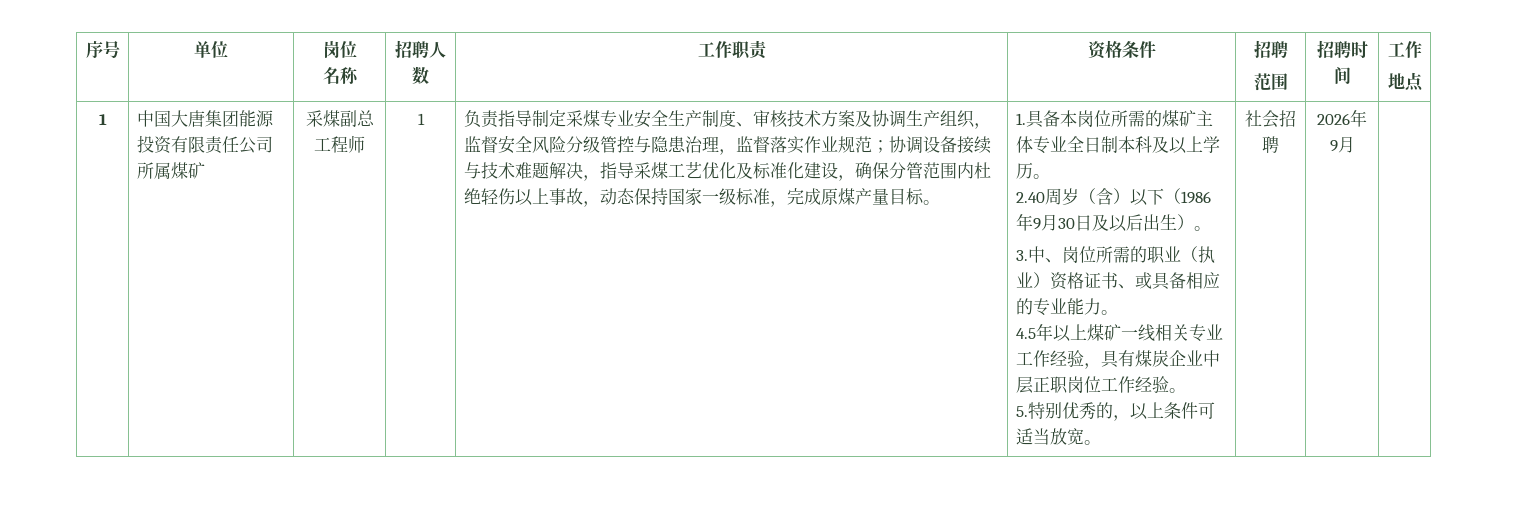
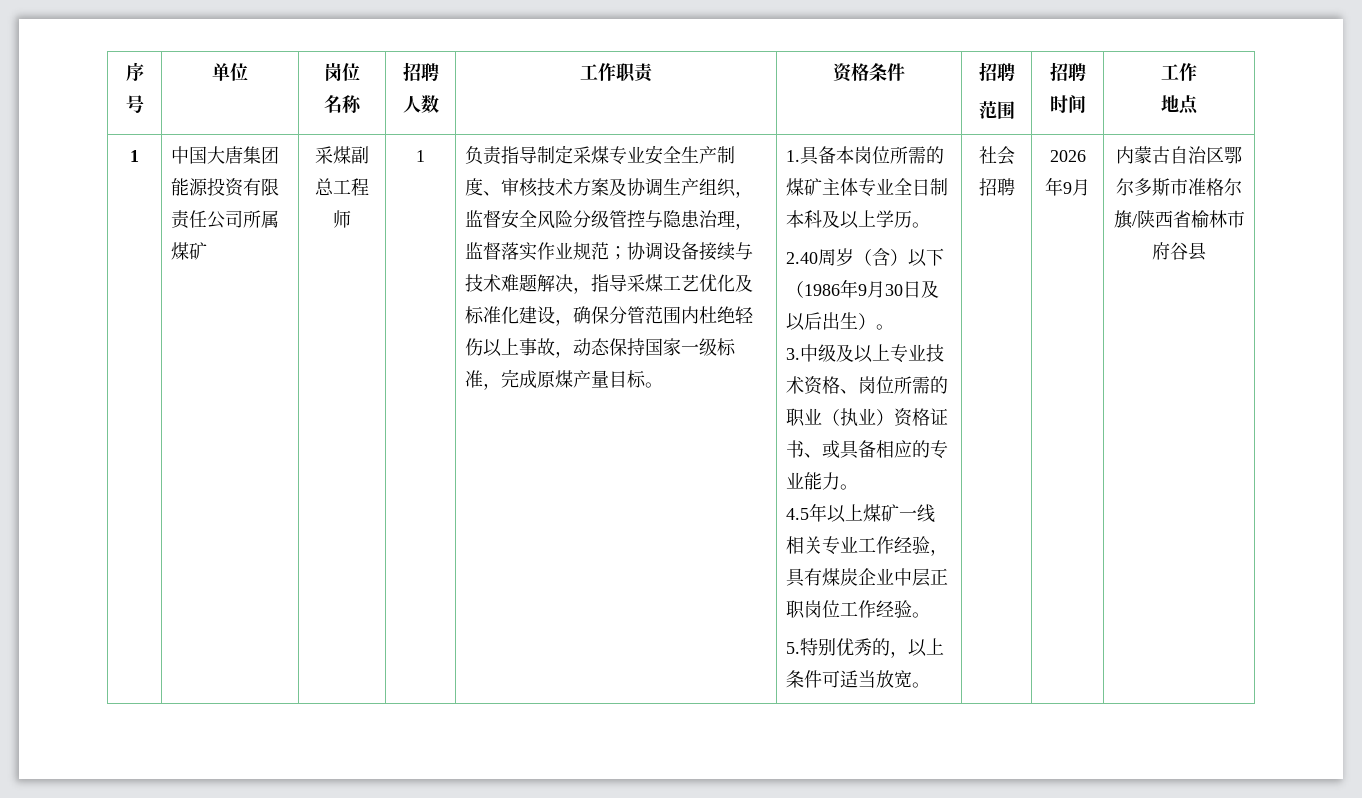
- 3.中、岗位所需的职业（执业）资格证书、或具备相应的专业能力。
+ 3.中级及以上专业技术资格、岗位所需的职业（执业）资格证书、或具备相应的专业能力。
+ 内蒙古自治区鄂尔多斯市准格尔旗/陕西省榆林市府谷县

